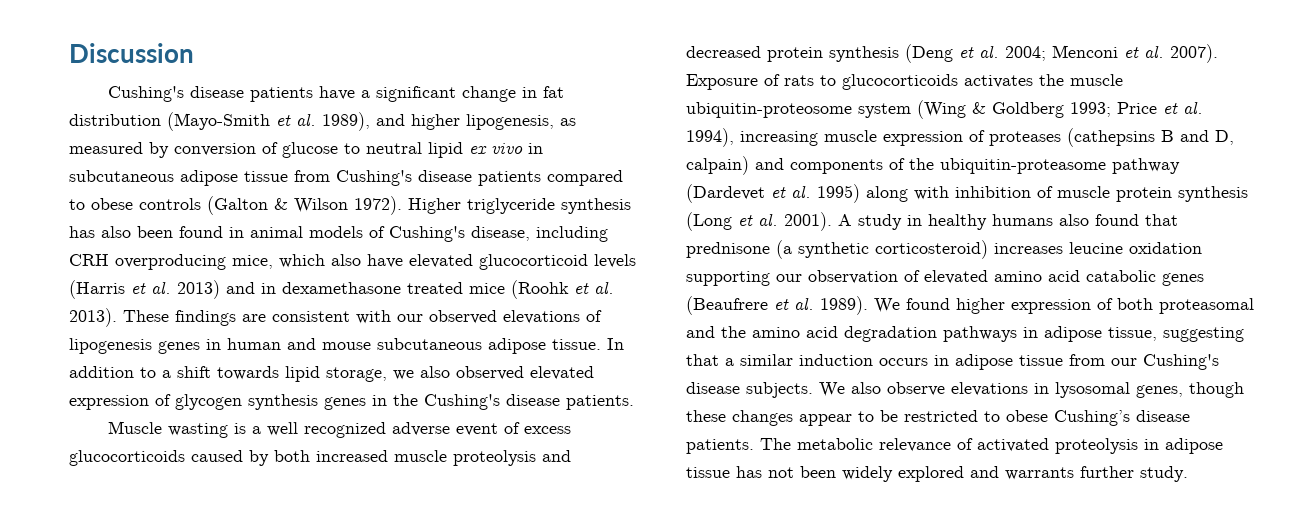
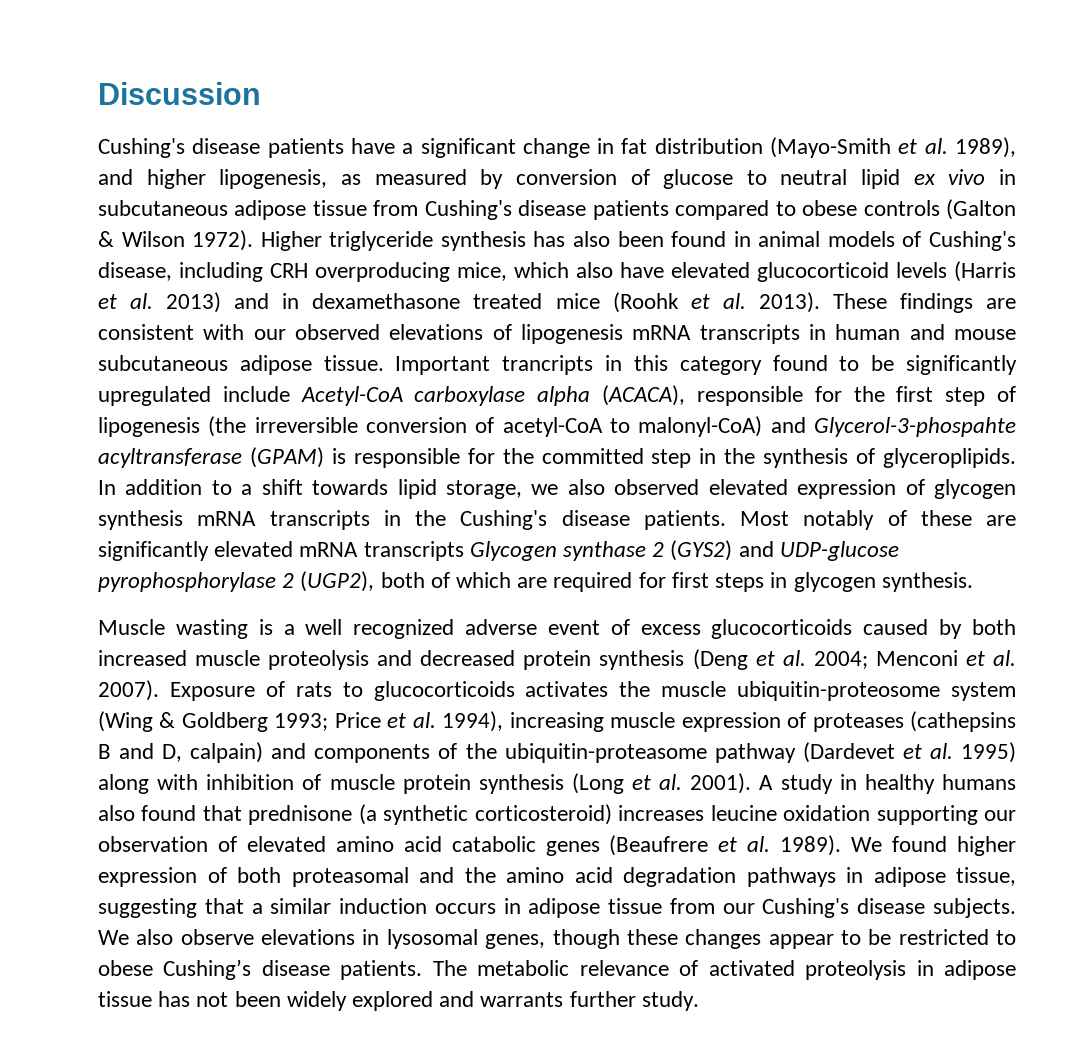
- These findings are consistent with our observed elevations of lipogenesis genes in human and mouse subcutaneous adipose tissue.
+ These findings are consistent with our observed elevations of lipogenesis mRNA transcripts in human and mouse subcutaneous adipose tissue.
+ Important trancripts in this category found to be significantly upregulated include Acetyl-CoA carboxylase alpha (ACACA), responsible for the first step of lipogenesis (the irreversible conversion of acetyl-CoA to malonyl-CoA) and Glycerol-3-phospahte acyltransferase (GPAM) is responsible for the committed step in the synthesis of glyceroplipids.
- In addition to a shift towards lipid storage, we also observed elevated expression of glycogen synthesis genes in the Cushing's disease patients.
+ In addition to a shift towards lipid storage, we also observed elevated expression of glycogen synthesis mRNA transcripts in the Cushing's disease patients. Most notably of these are significantly elevated mRNA transcripts Glycogen synthase 2 (GYS2) and UDP-glucose pyrophosphorylase 2 (UGP2), both of which are required for first steps in glycogen synthesis.

